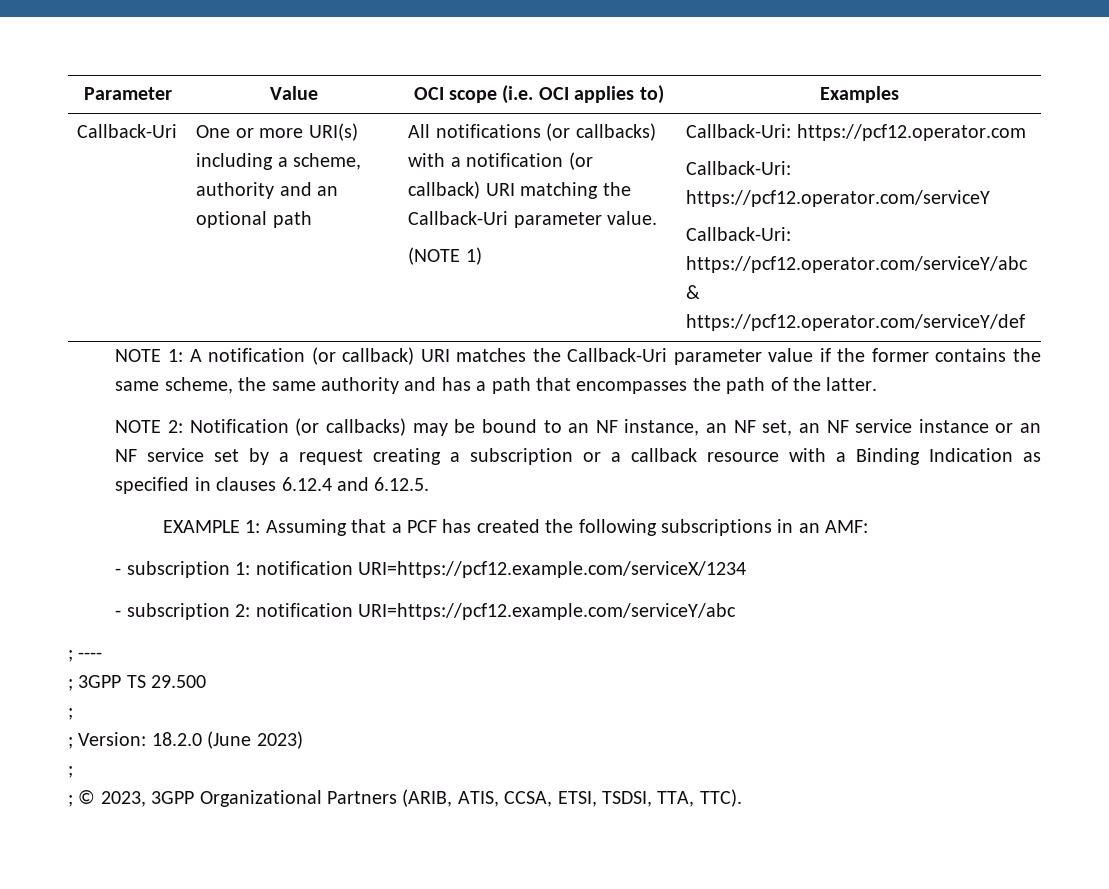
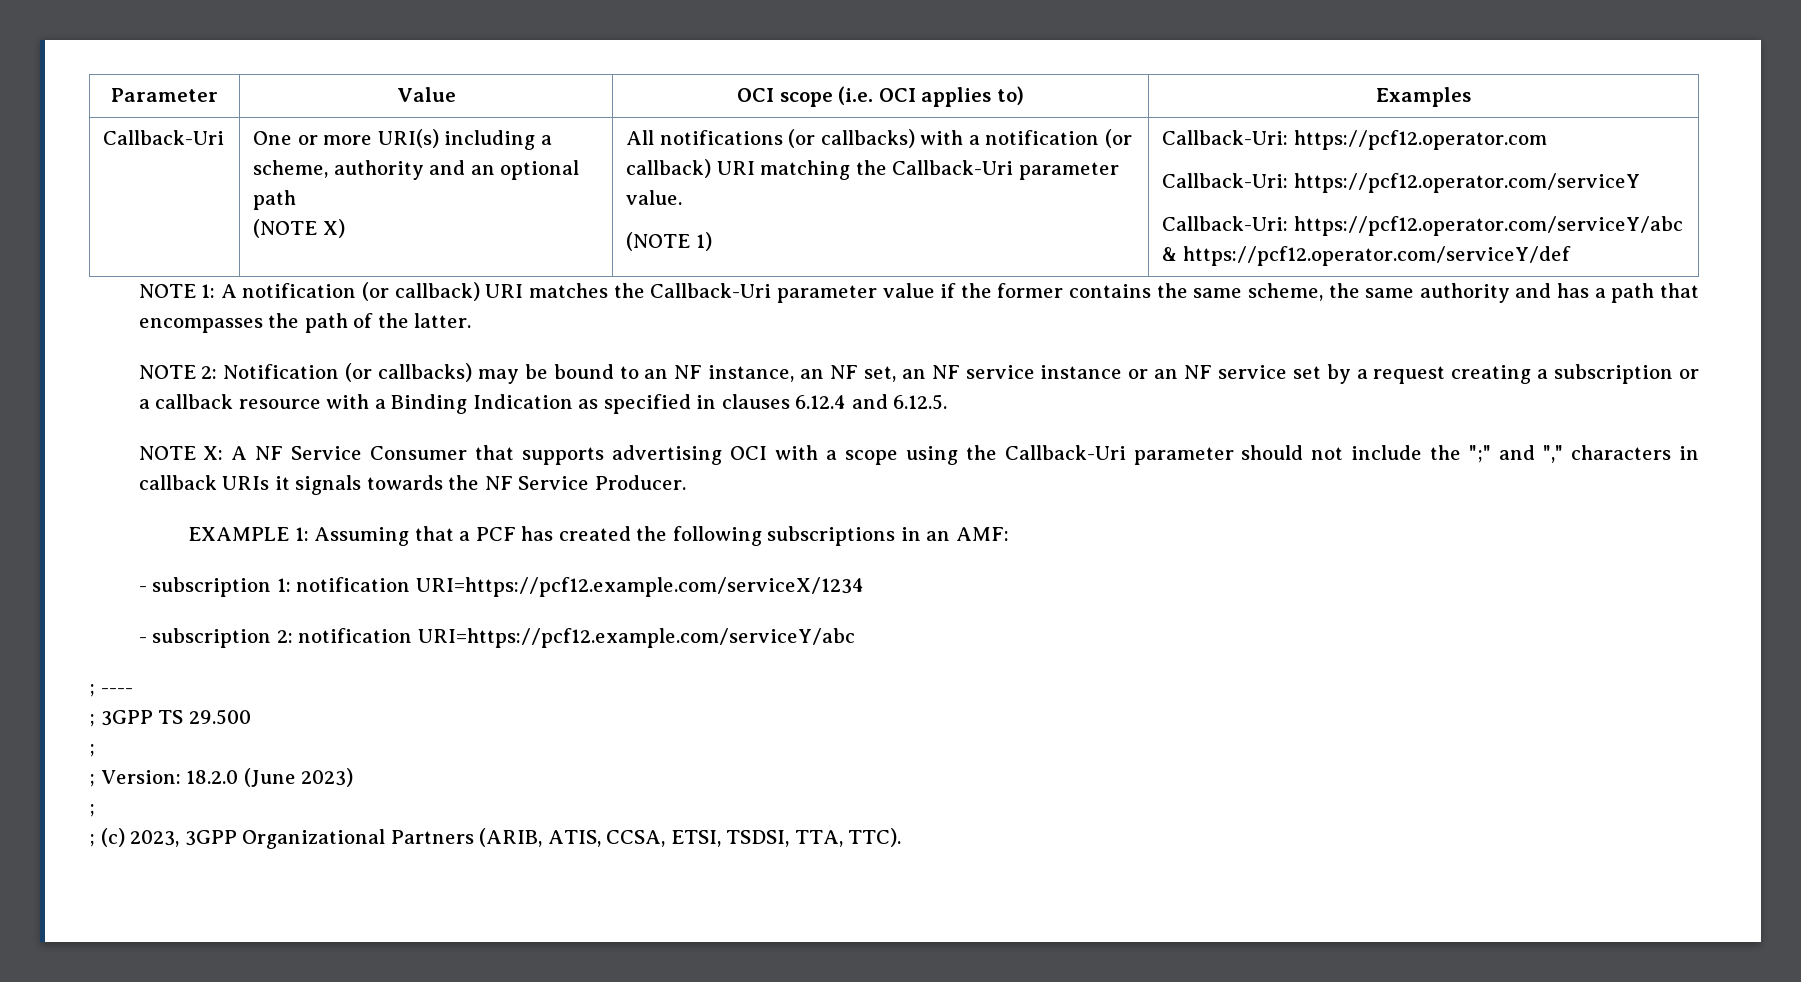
- Callback-Uri | One or more URI(s) including a scheme, authority and an optional path | All notifications (or callbacks) with a notification (or callback) URI matching the Callback-Uri parameter value.
+ Callback-Uri | One or more URI(s) including a scheme, authority and an optional path
+ (NOTE X) | All notifications (or callbacks) with a notification (or callback) URI matching the Callback-Uri parameter value.
+ NOTE X: A NF Service Consumer that supports advertising OCI with a scope using the Callback-Uri parameter should not include the ";" and "," characters in callback URIs it signals towards the NF Service Producer.
- ; © 2023, 3GPP Organizational Partners (ARIB, ATIS, CCSA, ETSI, TSDSI, TTA, TTC).
+ ; (c) 2023, 3GPP Organizational Partners (ARIB, ATIS, CCSA, ETSI, TSDSI, TTA, TTC).

